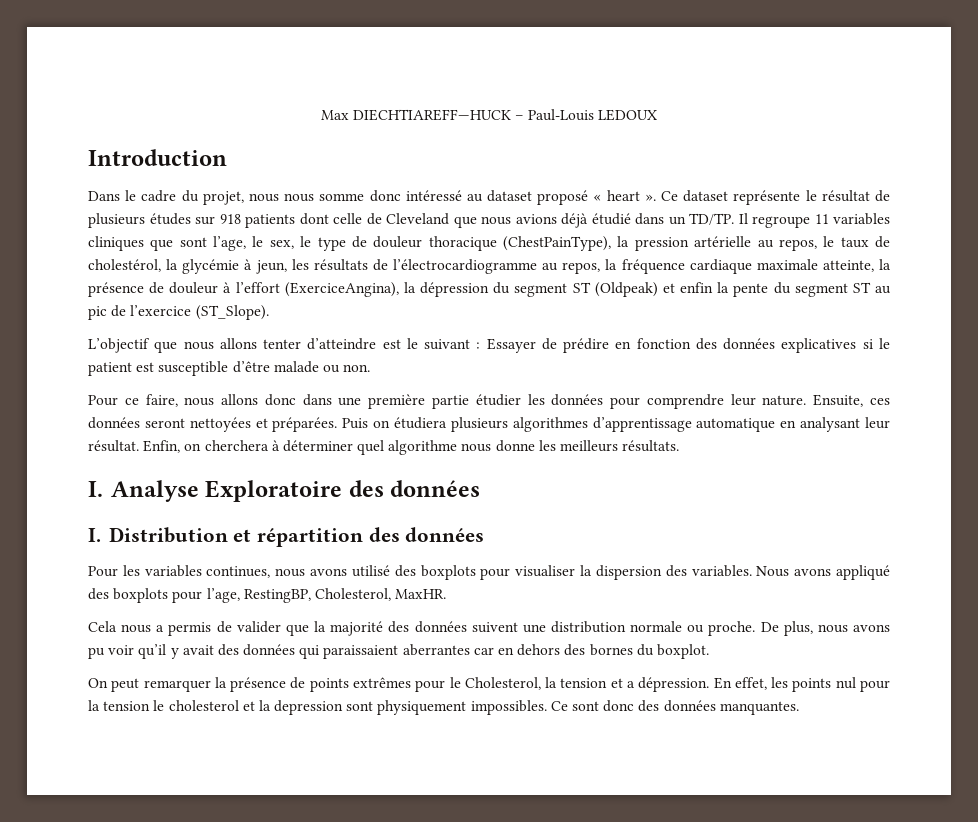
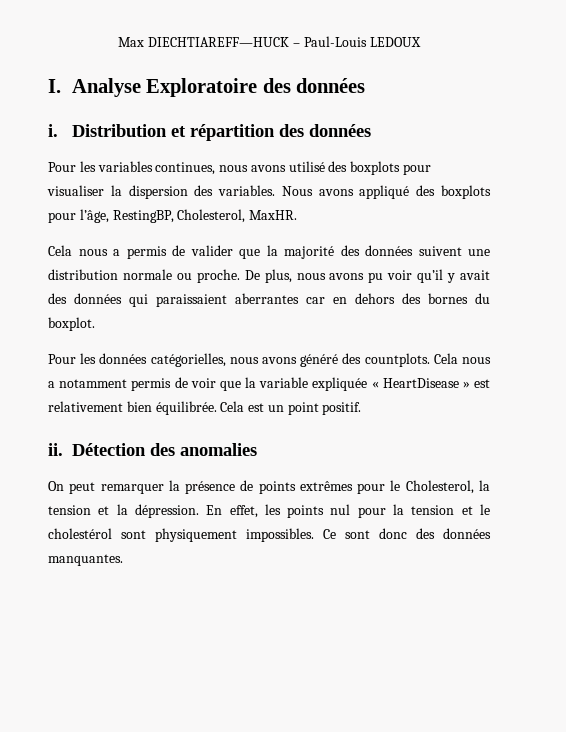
- Introduction
- Dans le cadre du projet, nous nous somme donc intéressé au dataset proposé « heart ». Ce dataset représente le résultat de plusieurs études sur 918 patients dont celle de Cleveland que nous avions déjà étudié dans un TD/TP. Il regroupe 11 variables cliniques que sont l’age, le sex, le type de douleur thoracique (ChestPainType), la pression artérielle au repos, le taux de cholestérol, la glycémie à jeun, les résultats de l’électrocardiogramme au repos, la fréquence cardiaque maximale atteinte, la présence de douleur à l’effort (ExerciceAngina), la dépression du segment ST (Oldpeak) et enfin la pente du segment ST au pic de l’exercice (ST_Slope).
- L’objectif que nous allons tenter d’atteindre est le suivant : Essayer de prédire en fonction des données explicatives si le patient est susceptible d’être malade ou non.
- Pour ce faire, nous allons donc dans une première partie étudier les données pour comprendre leur nature. Ensuite, ces données seront nettoyées et préparées. Puis on étudiera plusieurs algorithmes d’apprentissage automatique en analysant leur résultat. Enfin, on cherchera à déterminer quel algorithme nous donne les meilleurs résultats.
- I. Distribution et répartition des données
+ i. Distribution et répartition des données
- Nous avons appliqué des boxplots pour l’age, RestingBP, Cholesterol, MaxHR.
+ Nous avons appliqué des boxplots pour l’âge, RestingBP, Cholesterol, MaxHR.
+ Pour les données catégorielles, nous avons généré des countplots. Cela nous a notamment permis de voir que la variable expliquée « HeartDisease » est relativement bien équilibrée. Cela est un point positif.
+ ii. Détection des anomalies
- On peut remarquer la présence de points extrêmes pour le Cholesterol, la tension et a dépression.
+ On peut remarquer la présence de points extrêmes pour le Cholesterol, la tension et la dépression.
- En effet, les points nul pour la tension le cholesterol et la depression sont physiquement impossibles.
+ En effet, les points nul pour la tension et le cholestérol sont physiquement impossibles.

